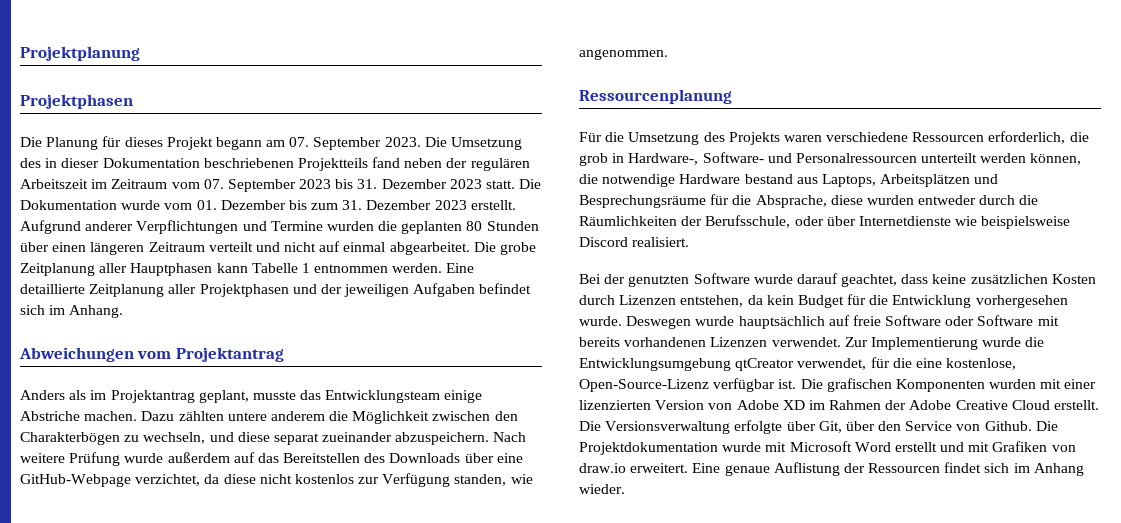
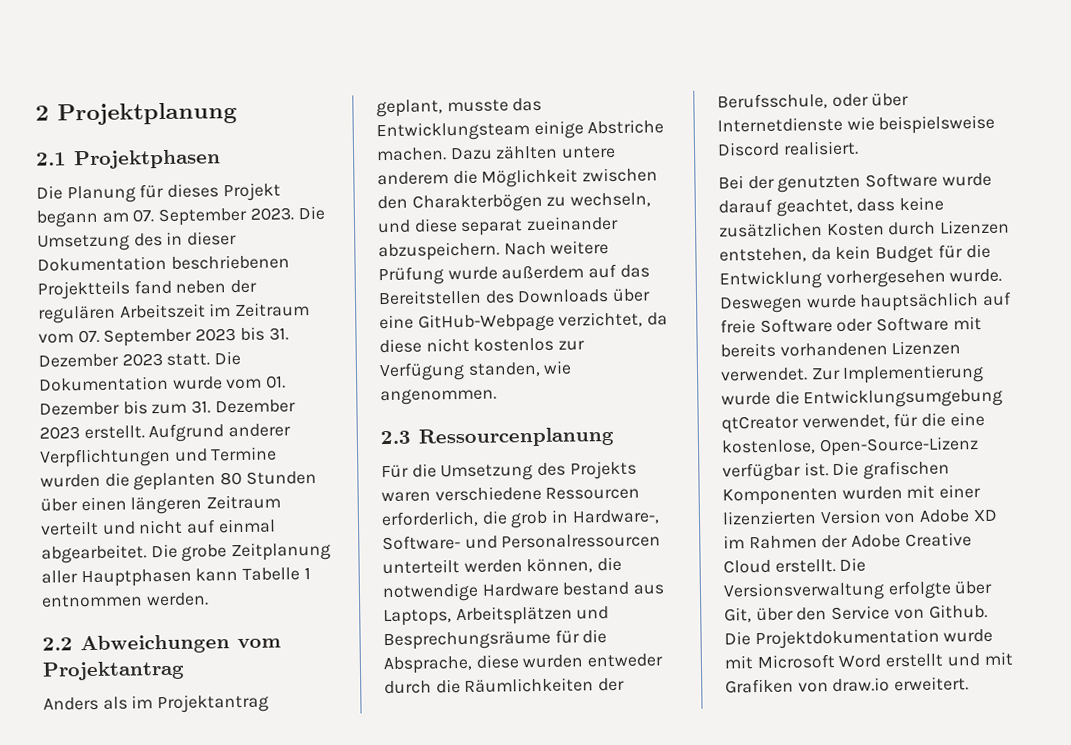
- Projektplanung
- Projektphasen
+ 2 Projektplanung
+ 2.1 Projektphasen
- Die grobe Zeitplanung aller Hauptphasen kann Tabelle 1 entnommen werden. Eine detaillierte Zeitplanung aller Projektphasen und der jeweiligen Aufgaben befindet sich im Anhang.
- Abweichungen vom Projektantrag
+ Die grobe Zeitplanung aller Hauptphasen kann Tabelle 1 entnommen werden.
+ 2.2 Abweichungen vom Projektantrag
- Ressourcenplanung
+ 2.3 Ressourcenplanung
- Eine genaue Auflistung der Ressourcen findet sich im Anhang wieder.

